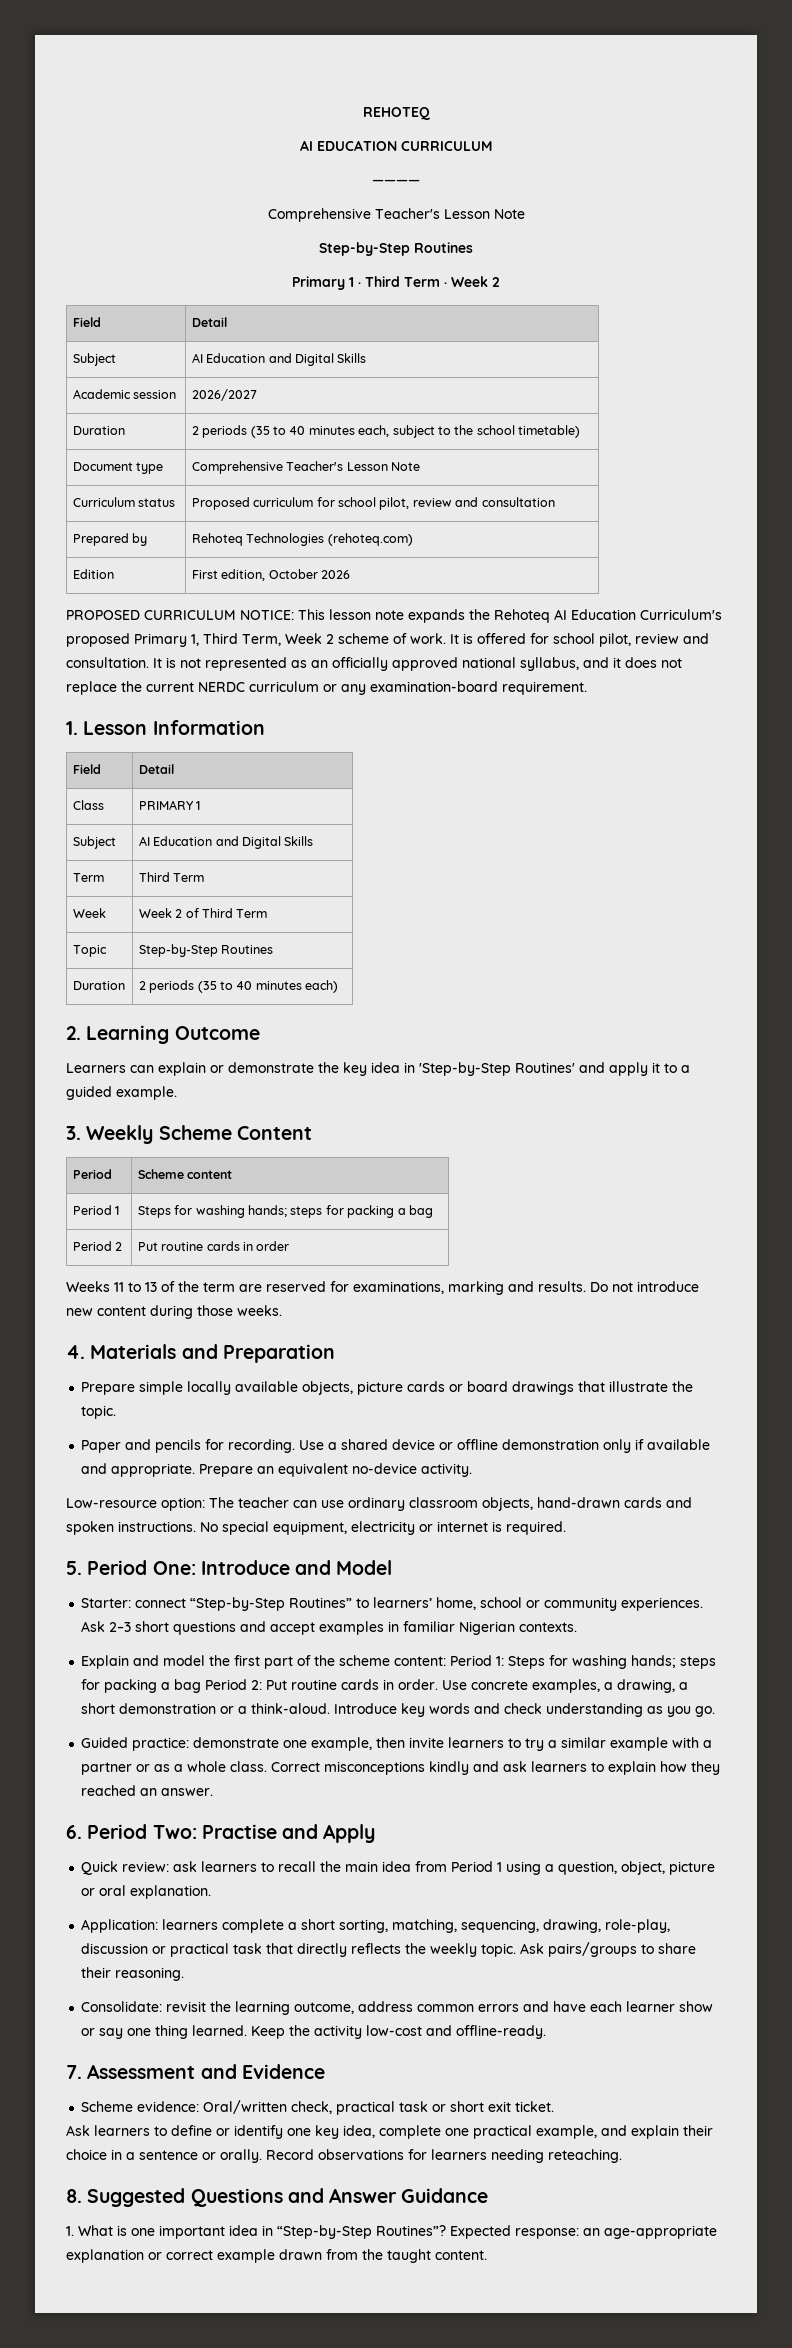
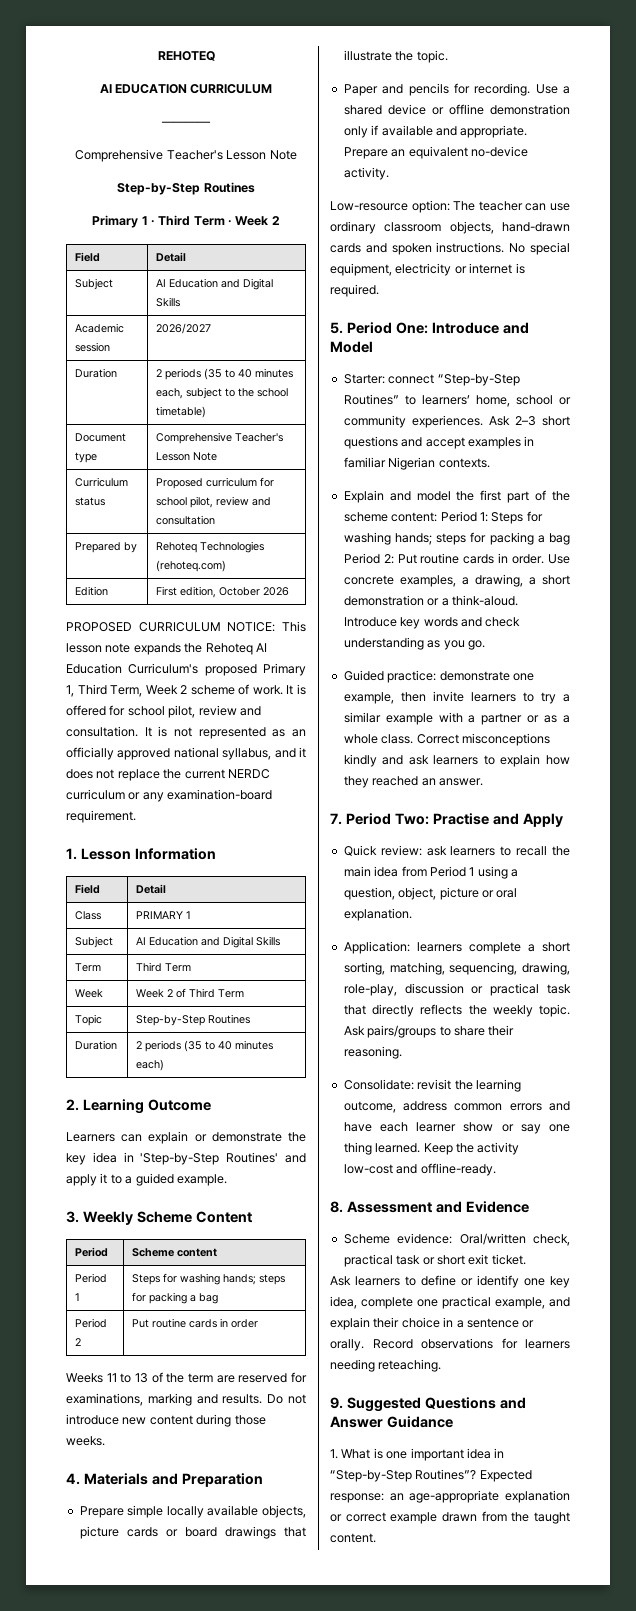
- 6. Period Two: Practise and Apply
+ 7. Period Two: Practise and Apply
- 7. Assessment and Evidence
+ 8. Assessment and Evidence
- 8. Suggested Questions and Answer Guidance
+ 9. Suggested Questions and Answer Guidance

